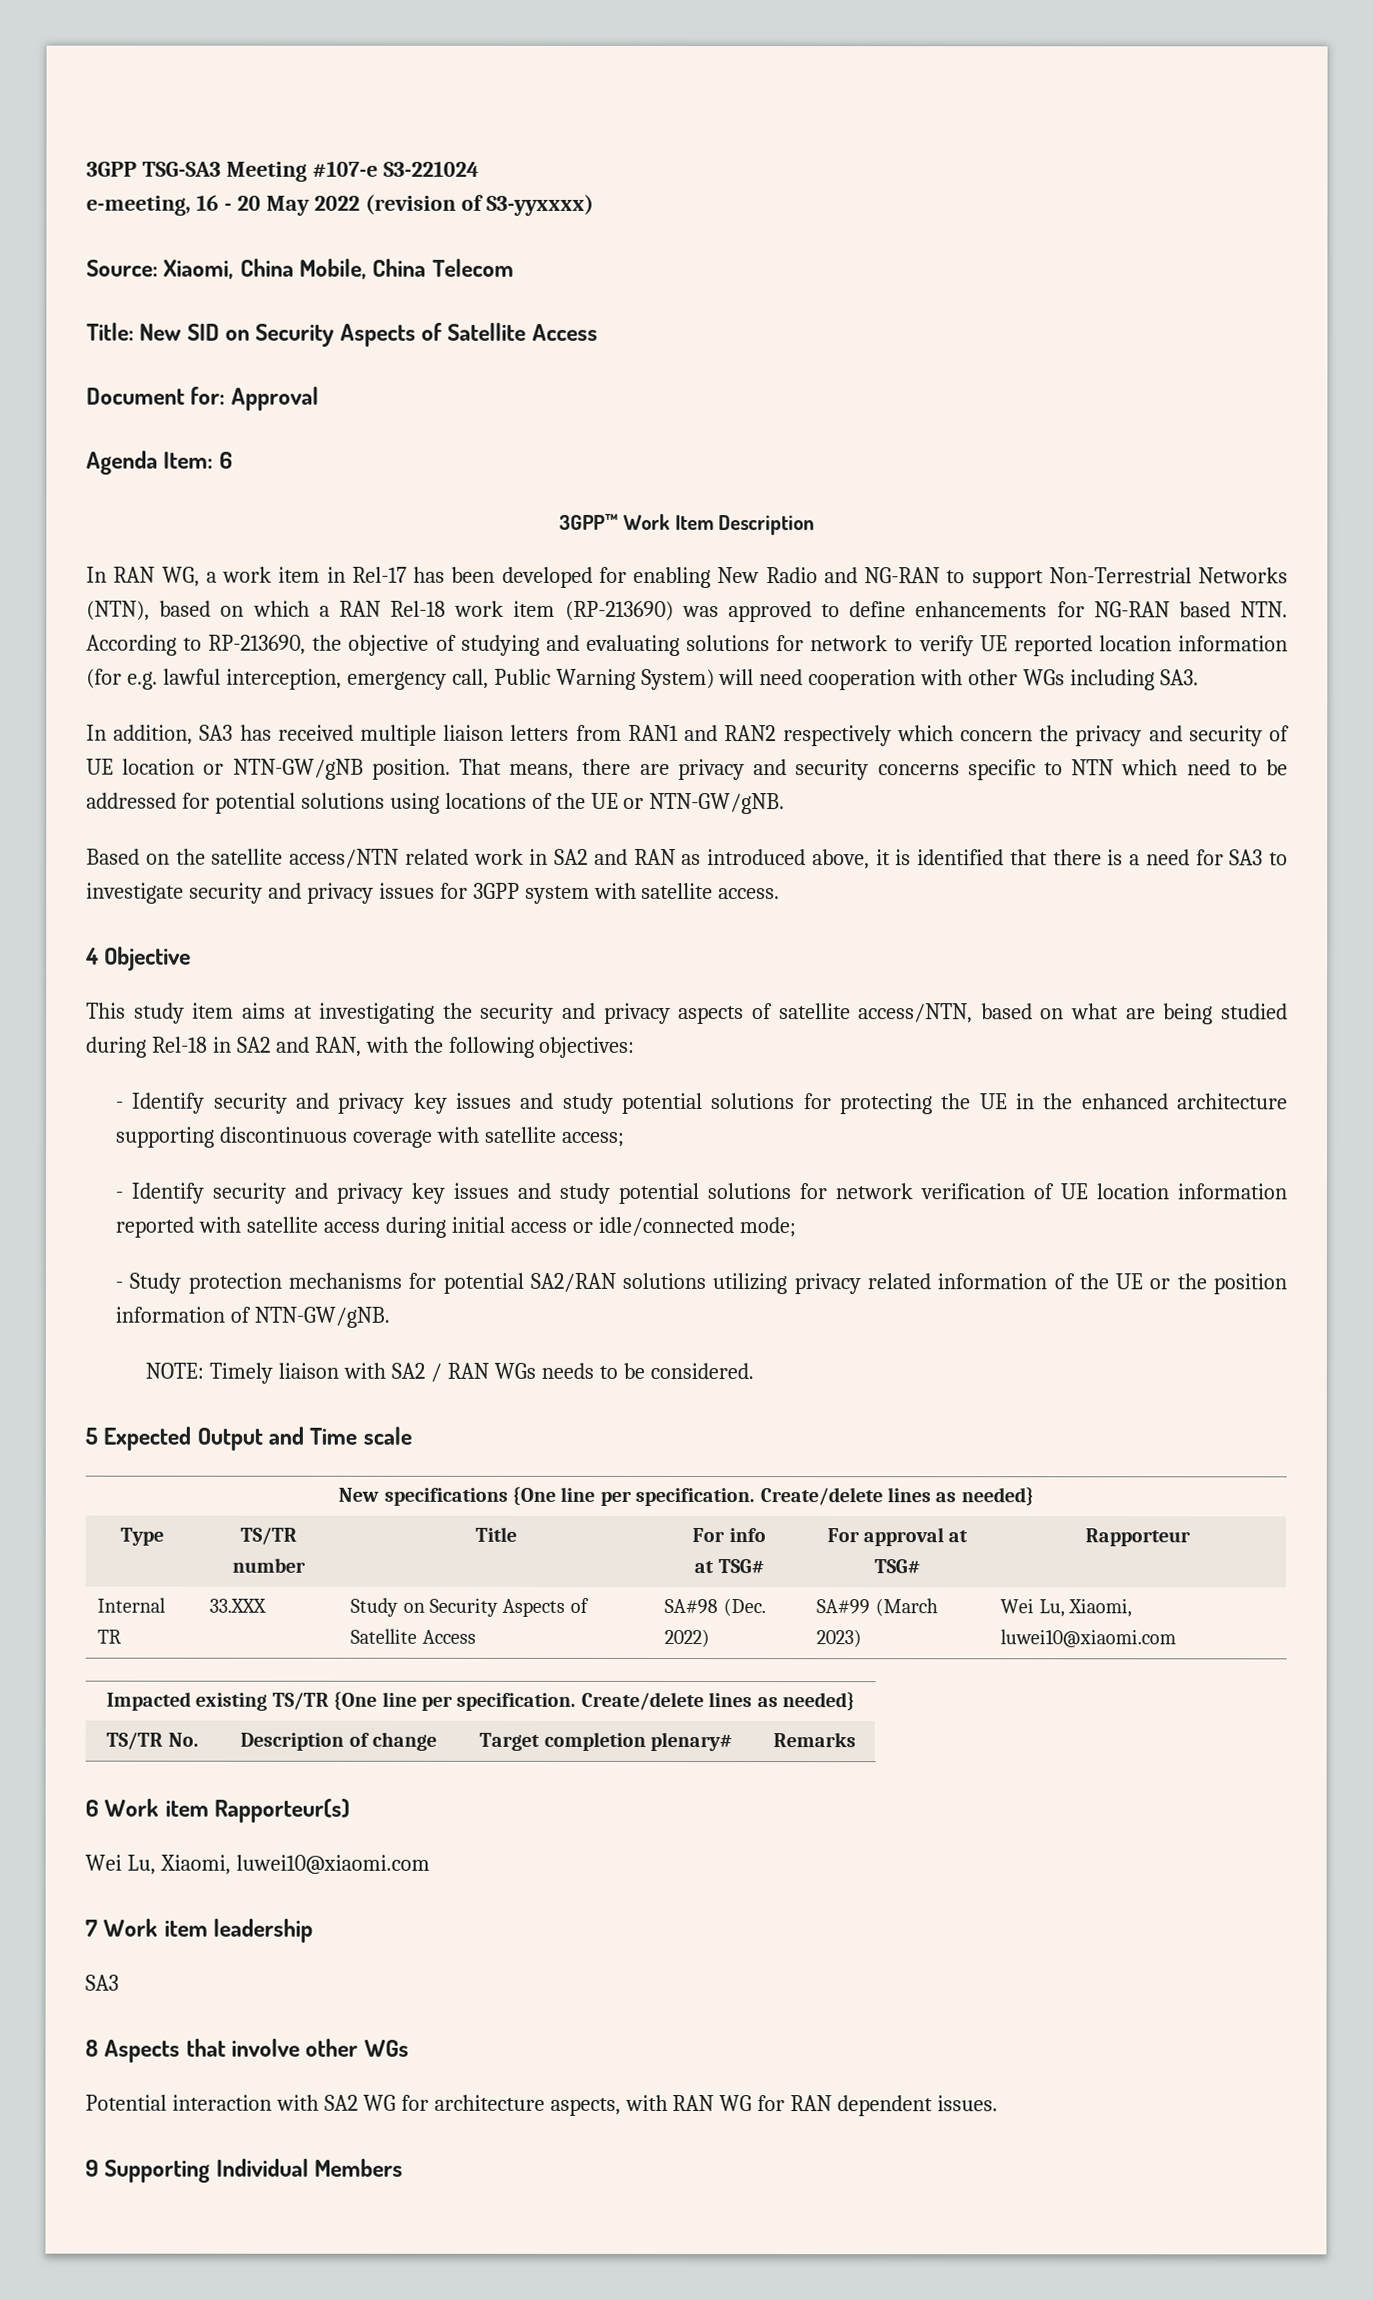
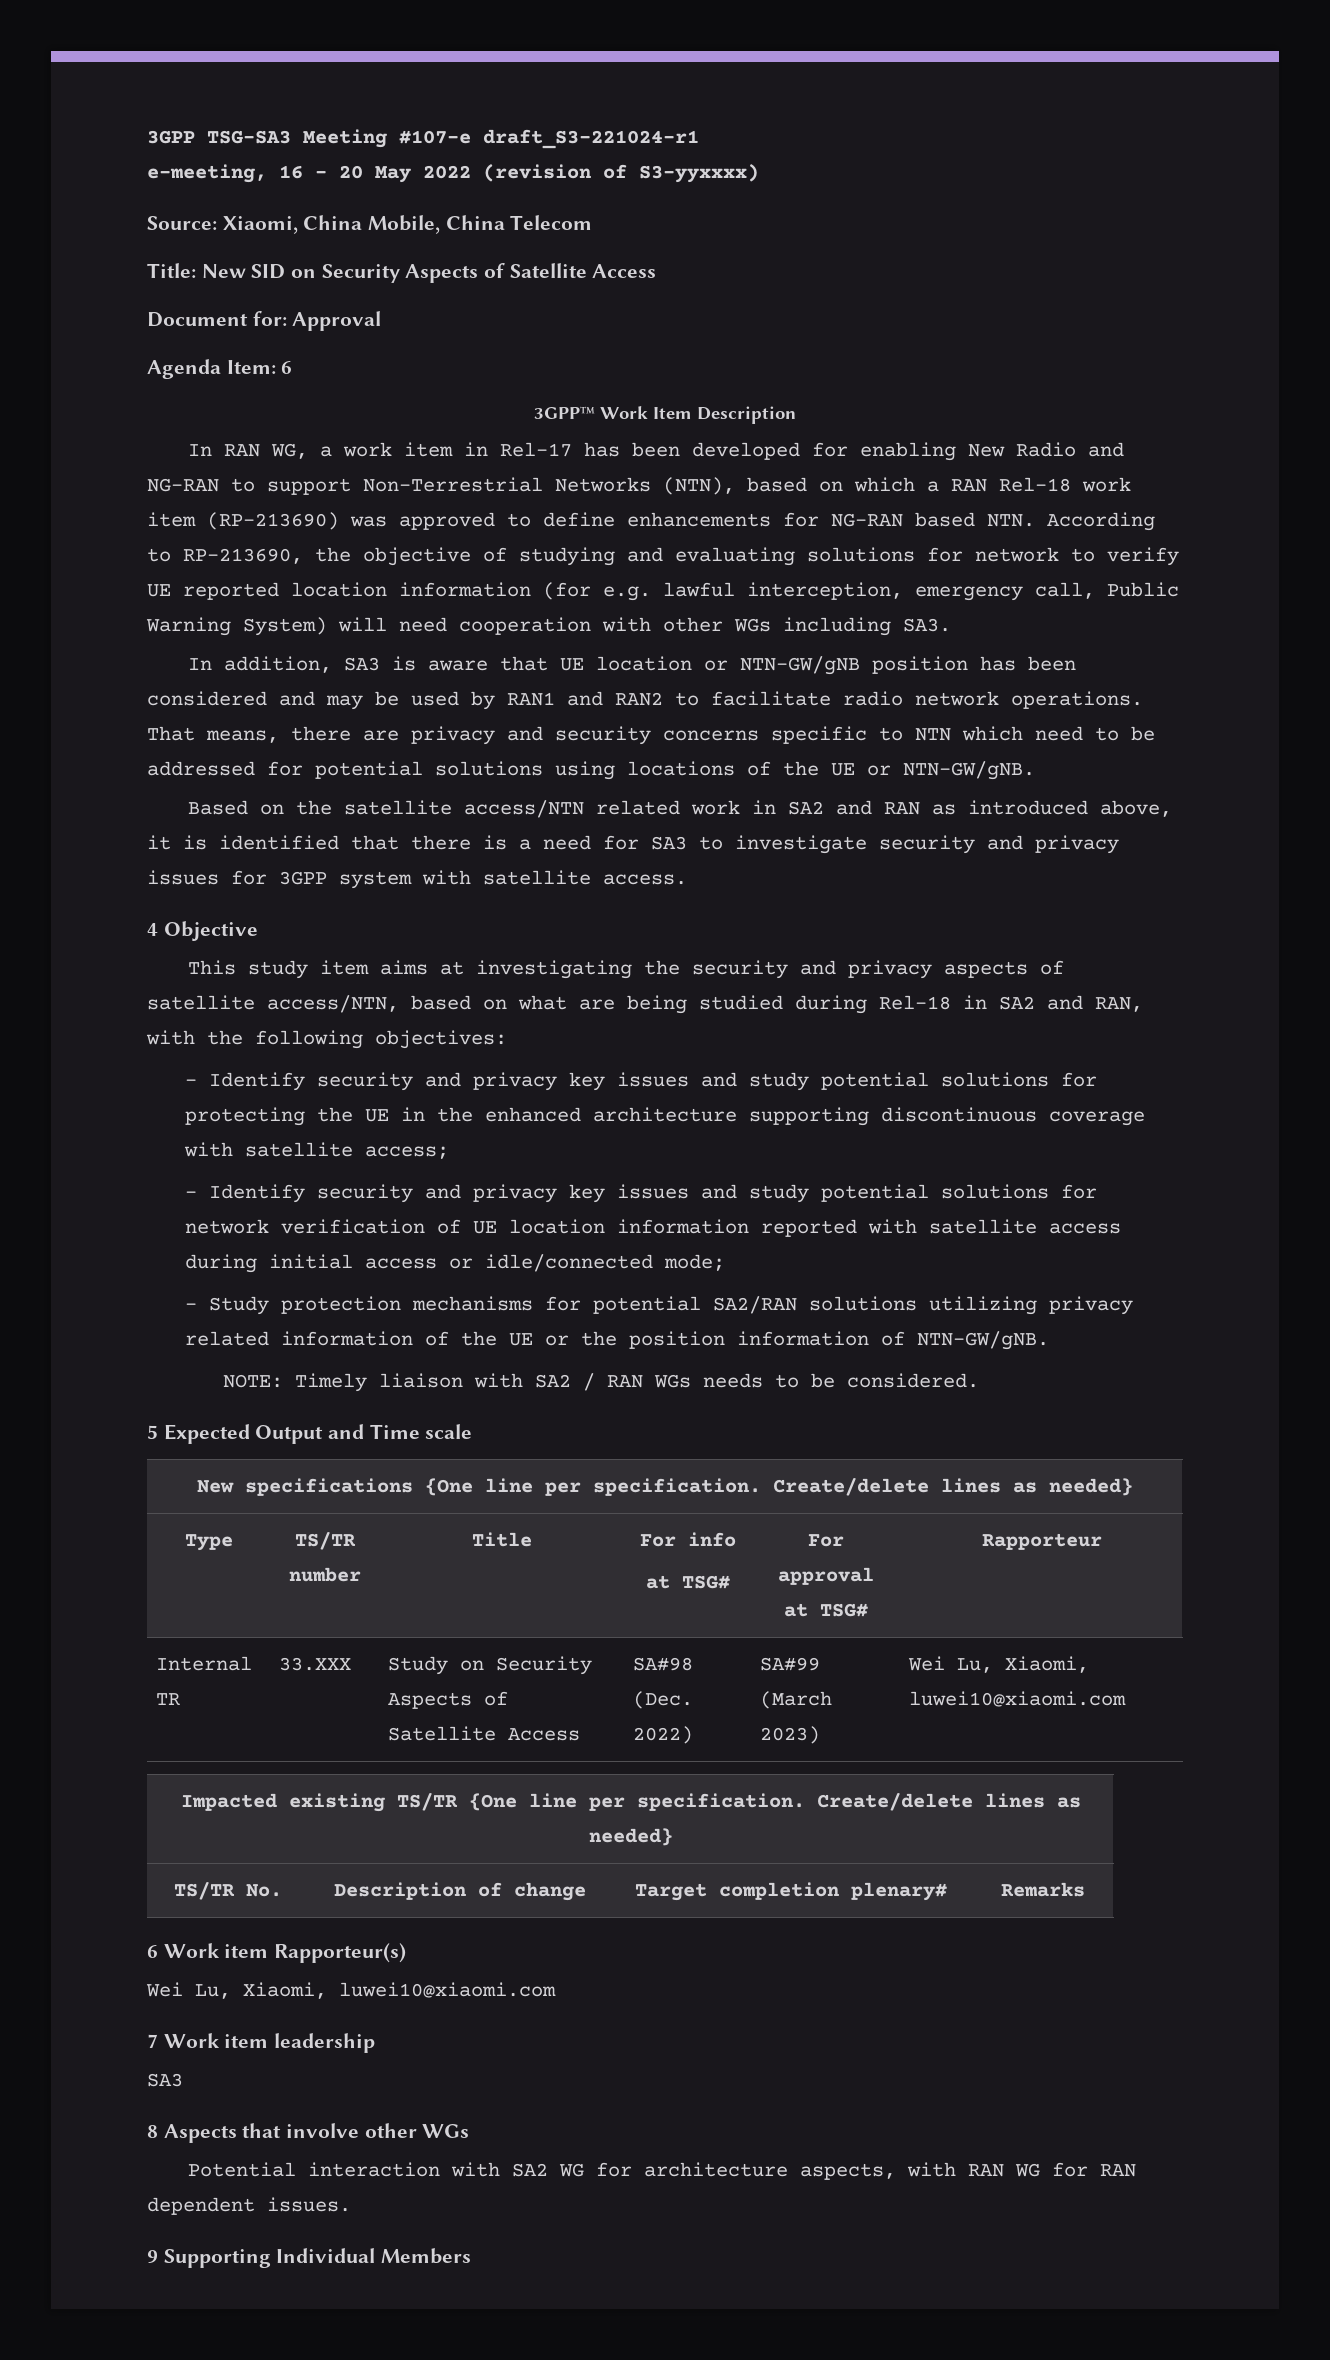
- 3GPP TSG-SA3 Meeting #107-e S3-221024
+ 3GPP TSG-SA3 Meeting #107-e draft_S3-221024-r1
- In addition, SA3 has received multiple liaison letters from RAN1 and RAN2 respectively which concern the privacy and security of UE location or NTN-GW/gNB position.
+ In addition, SA3 is aware that UE location or NTN-GW/gNB position has been considered and may be used by RAN1 and RAN2 to facilitate radio network operations.

